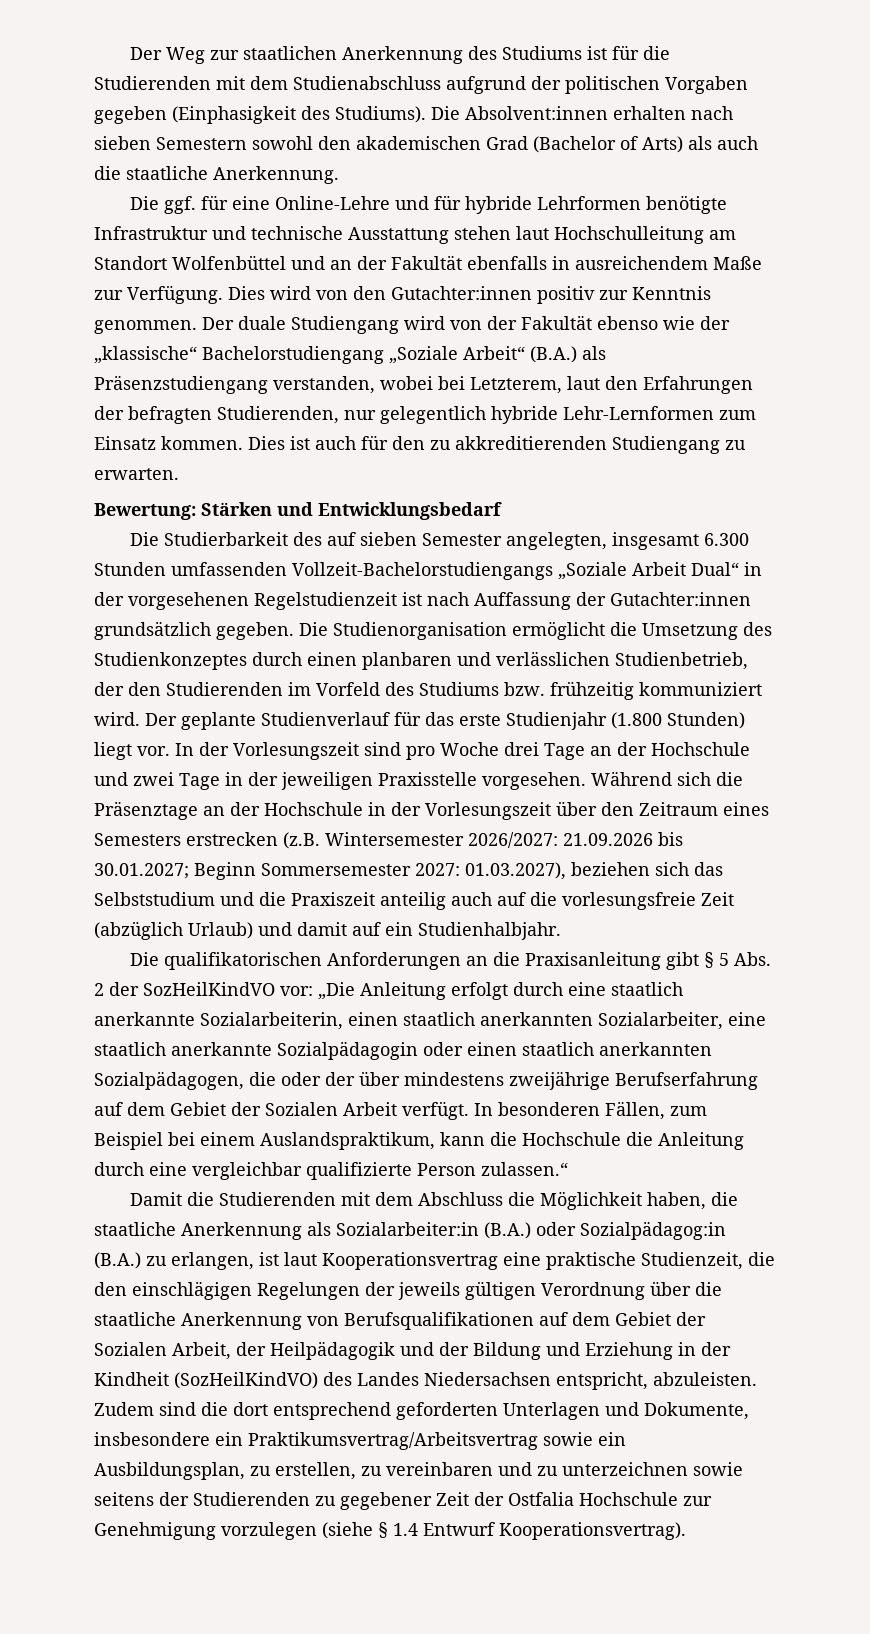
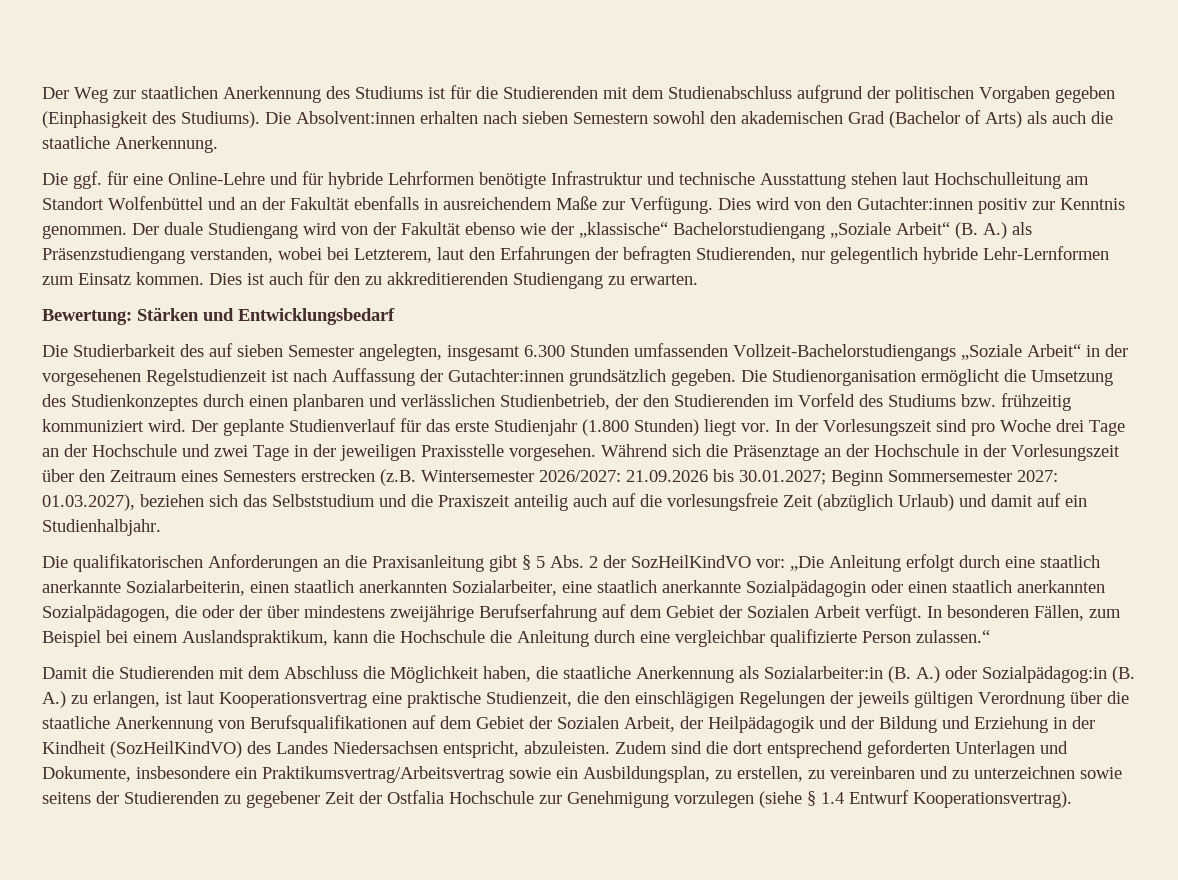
- Der duale Studiengang wird von der Fakultät ebenso wie der „klassische“ Bachelorstudiengang „Soziale Arbeit“ (B.A.) als Präsenzstudiengang verstanden, wobei bei Letzterem, laut den Erfahrungen der befragten Studierenden, nur gelegentlich hybride Lehr-Lernformen zum Einsatz kommen.
+ Der duale Studiengang wird von der Fakultät ebenso wie der „klassische“ Bachelorstudiengang „Soziale Arbeit“ (B. A.) als Präsenzstudiengang verstanden, wobei bei Letzterem, laut den Erfahrungen der befragten Studierenden, nur gelegentlich hybride Lehr-Lernformen zum Einsatz kommen.
- Die Studierbarkeit des auf sieben Semester angelegten, insgesamt 6.300 Stunden umfassenden Vollzeit-Bachelorstudiengangs „Soziale Arbeit Dual“ in der vorgesehenen Regelstudienzeit ist nach Auffassung der Gutachter:innen grundsätzlich gegeben.
+ Die Studierbarkeit des auf sieben Semester angelegten, insgesamt 6.300 Stunden umfassenden Vollzeit-Bachelorstudiengangs „Soziale Arbeit“ in der vorgesehenen Regelstudienzeit ist nach Auffassung der Gutachter:innen grundsätzlich gegeben.
- Damit die Studierenden mit dem Abschluss die Möglichkeit haben, die staatliche Anerkennung als Sozialarbeiter:in (B.A.) oder Sozialpädagog:in (B.A.) zu erlangen, ist laut Kooperationsvertrag eine praktische Studienzeit, die den einschlägigen Regelungen der jeweils gültigen Verordnung über die staatliche Anerkennung von Berufsqualifikationen auf dem Gebiet der Sozialen Arbeit, der Heilpädagogik und der Bildung und Erziehung in der Kindheit (SozHeilKindVO) des Landes Niedersachsen entspricht, abzuleisten.
+ Damit die Studierenden mit dem Abschluss die Möglichkeit haben, die staatliche Anerkennung als Sozialarbeiter:in (B. A.) oder Sozialpädagog:in (B. A.) zu erlangen, ist laut Kooperationsvertrag eine praktische Studienzeit, die den einschlägigen Regelungen der jeweils gültigen Verordnung über die staatliche Anerkennung von Berufsqualifikationen auf dem Gebiet der Sozialen Arbeit, der Heilpädagogik und der Bildung und Erziehung in der Kindheit (SozHeilKindVO) des Landes Niedersachsen entspricht, abzuleisten.

